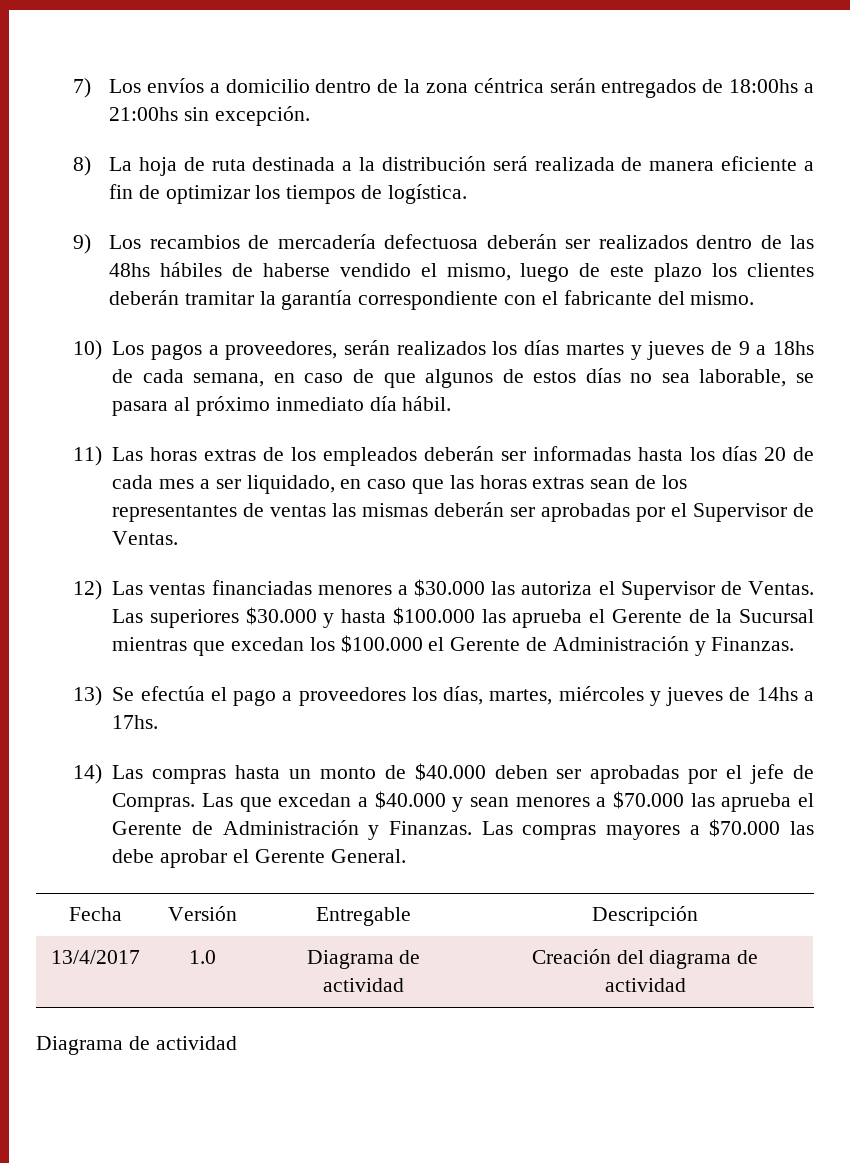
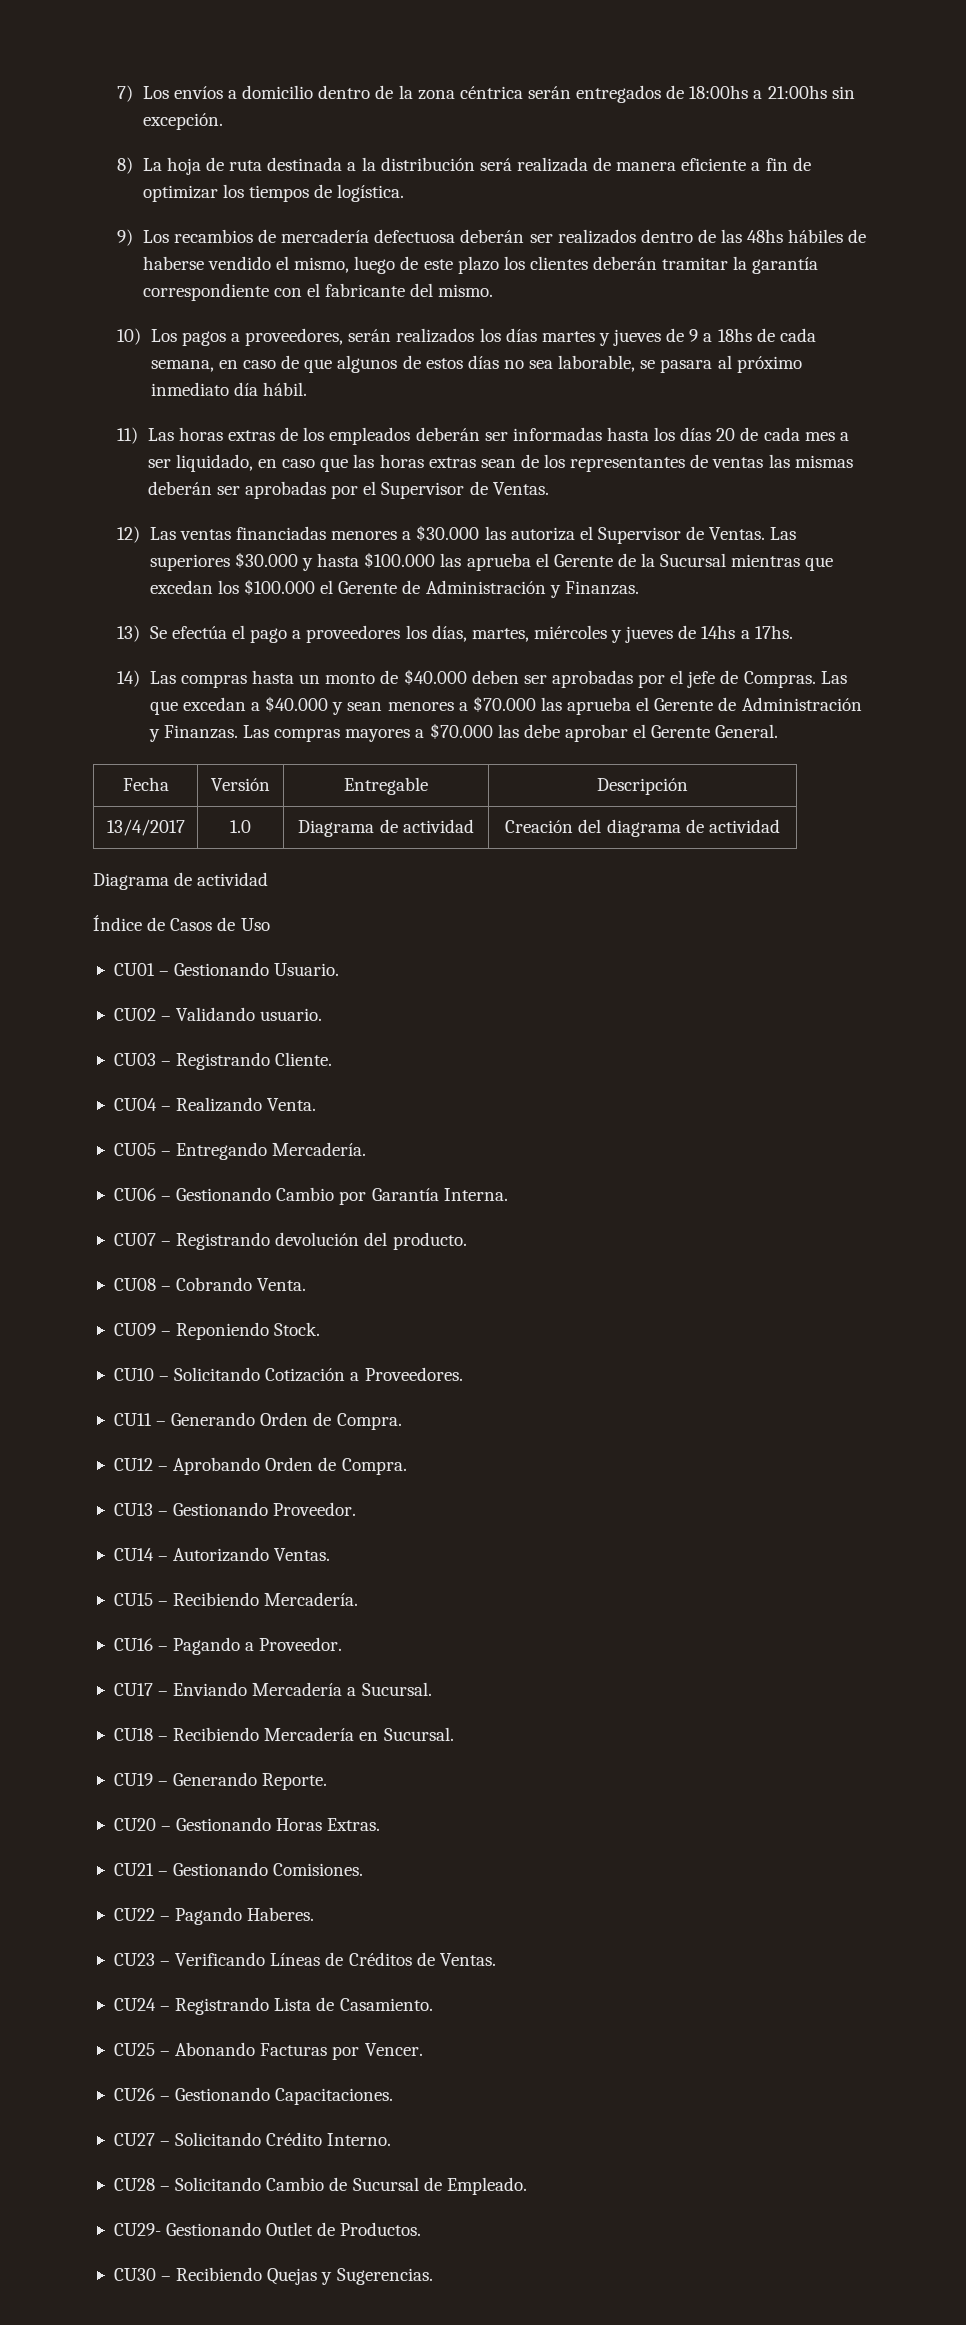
+ Índice de Casos de Uso
+ CU01 – Gestionando Usuario.
+ CU02 – Validando usuario.
+ CU03 – Registrando Cliente.
+ CU04 – Realizando Venta.
+ CU05 – Entregando Mercadería.
+ CU06 – Gestionando Cambio por Garantía Interna.
+ CU07 – Registrando devolución del producto.
+ CU08 – Cobrando Venta.
+ CU09 – Reponiendo Stock.
+ CU10 – Solicitando Cotización a Proveedores.
+ CU11 – Generando Orden de Compra.
+ CU12 – Aprobando Orden de Compra.
+ CU13 – Gestionando Proveedor.
+ CU14 – Autorizando Ventas.
+ CU15 – Recibiendo Mercadería.
+ CU16 – Pagando a Proveedor.
+ CU17 – Enviando Mercadería a Sucursal.
+ CU18 – Recibiendo Mercadería en Sucursal.
+ CU19 – Generando Reporte.
+ CU20 – Gestionando Horas Extras.
+ CU21 – Gestionando Comisiones.
+ CU22 – Pagando Haberes.
+ CU23 – Verificando Líneas de Créditos de Ventas.
+ CU24 – Registrando Lista de Casamiento.
+ CU25 – Abonando Facturas por Vencer.
+ CU26 – Gestionando Capacitaciones.
+ CU27 – Solicitando Crédito Interno.
+ CU28 – Solicitando Cambio de Sucursal de Empleado.
+ CU29- Gestionando Outlet de Productos.
+ CU30 – Recibiendo Quejas y Sugerencias.

